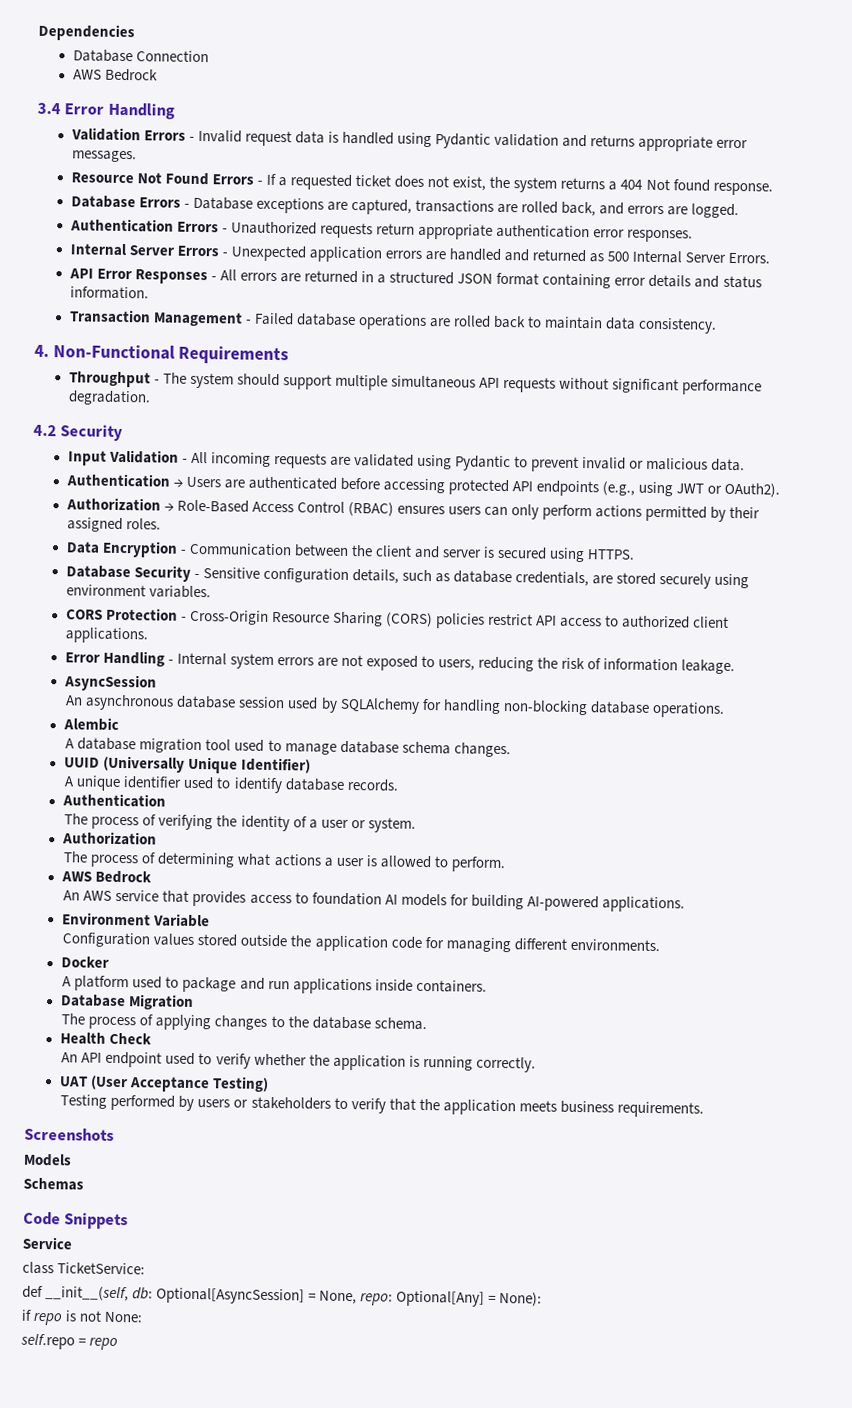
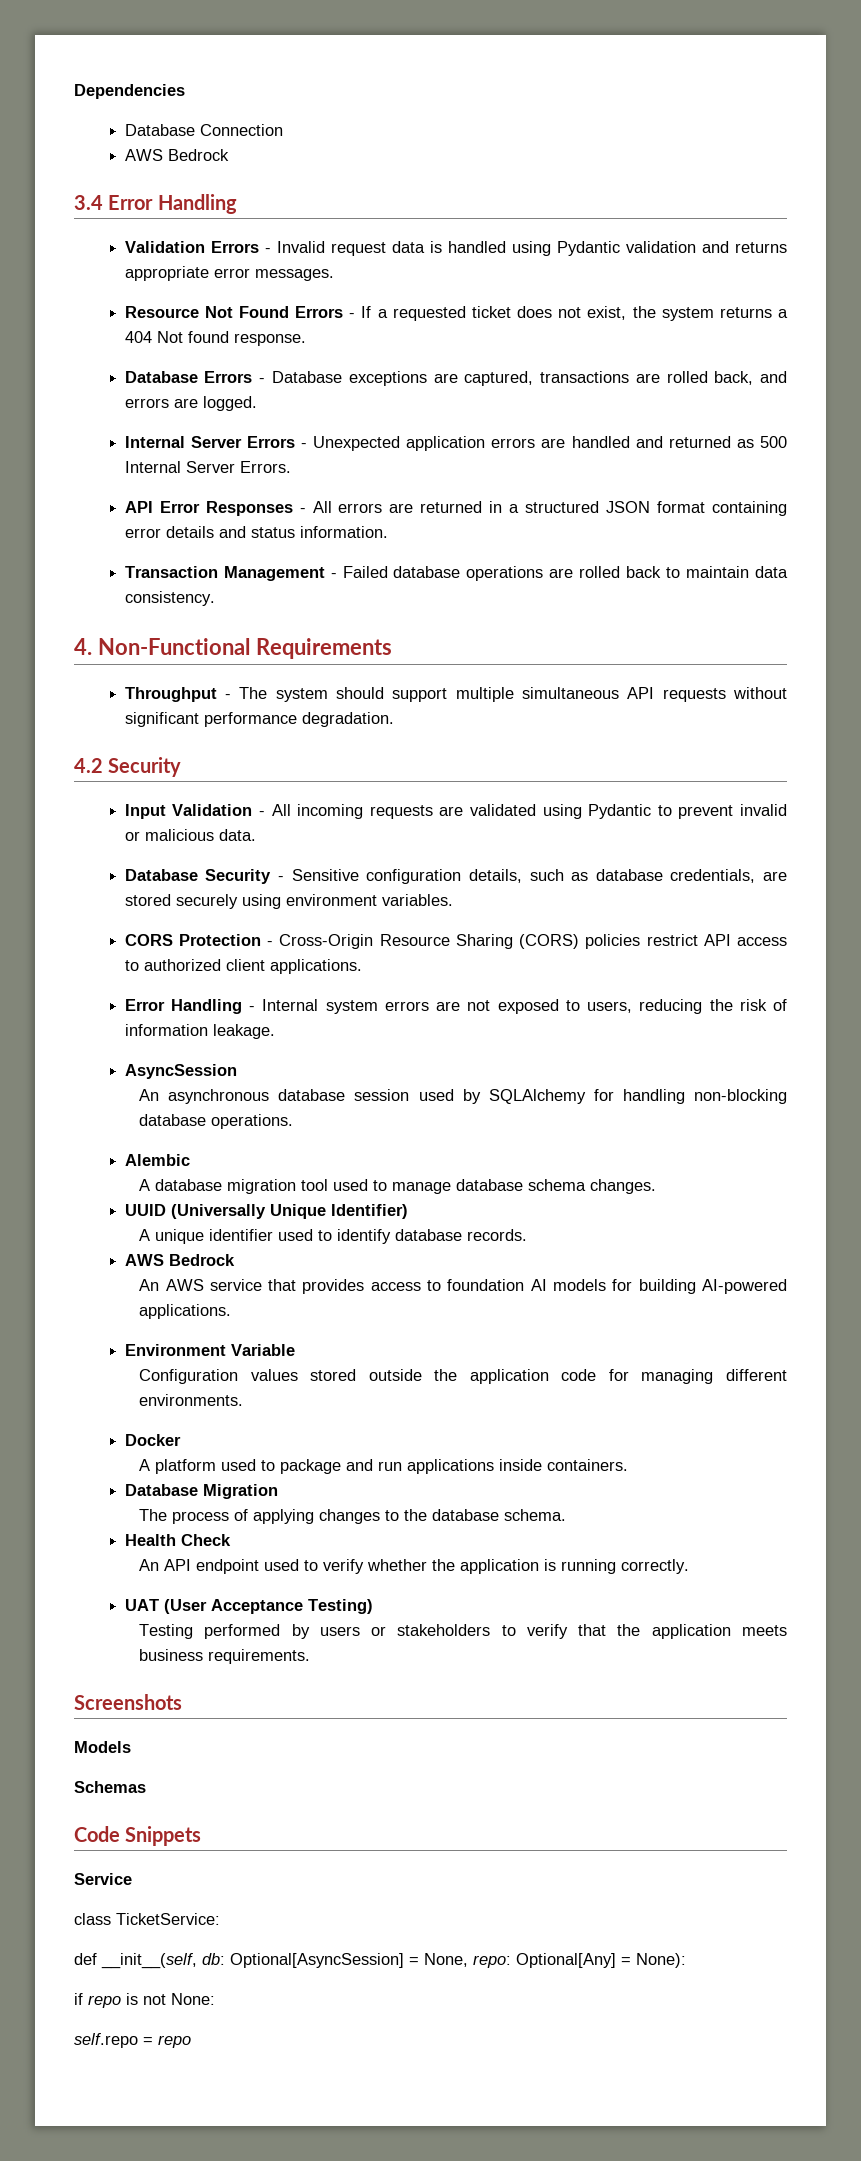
- Authentication Errors - Unauthorized requests return appropriate authentication error responses.
- Authentication → Users are authenticated before accessing protected API endpoints (e.g., using JWT or OAuth2).
- Authorization → Role-Based Access Control (RBAC) ensures users can only perform actions permitted by their assigned roles.
- Data Encryption - Communication between the client and server is secured using HTTPS.
  A unique identifier used to identify database records.
- Authentication
- The process of verifying the identity of a user or system.
- Authorization
- The process of determining what actions a user is allowed to perform.

